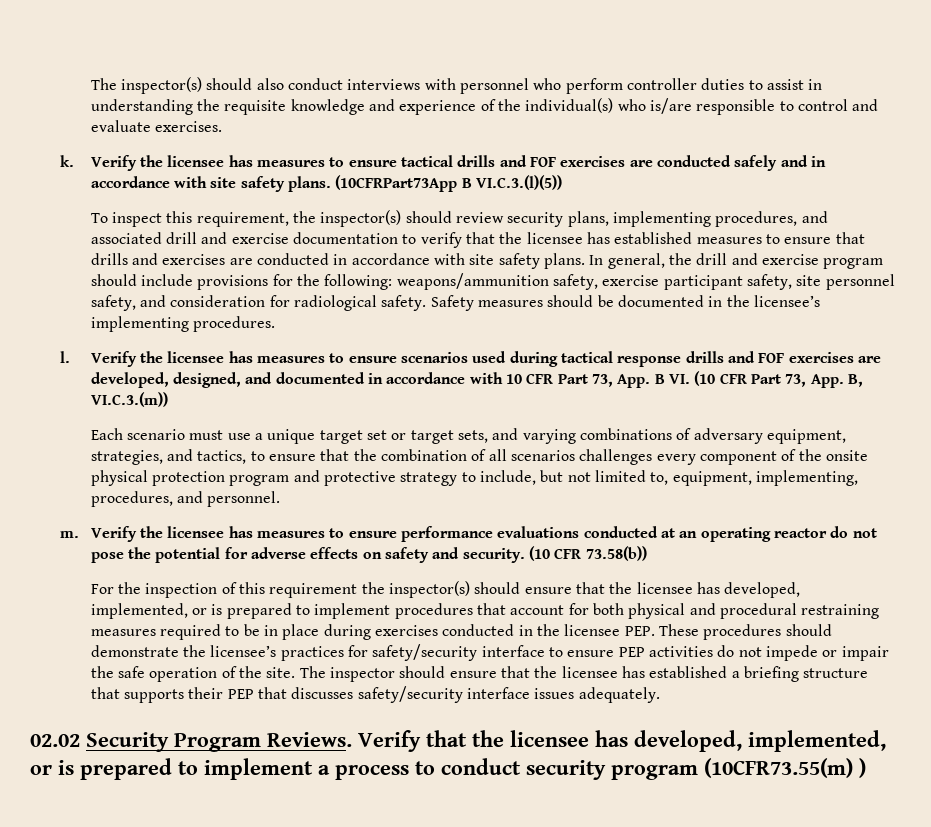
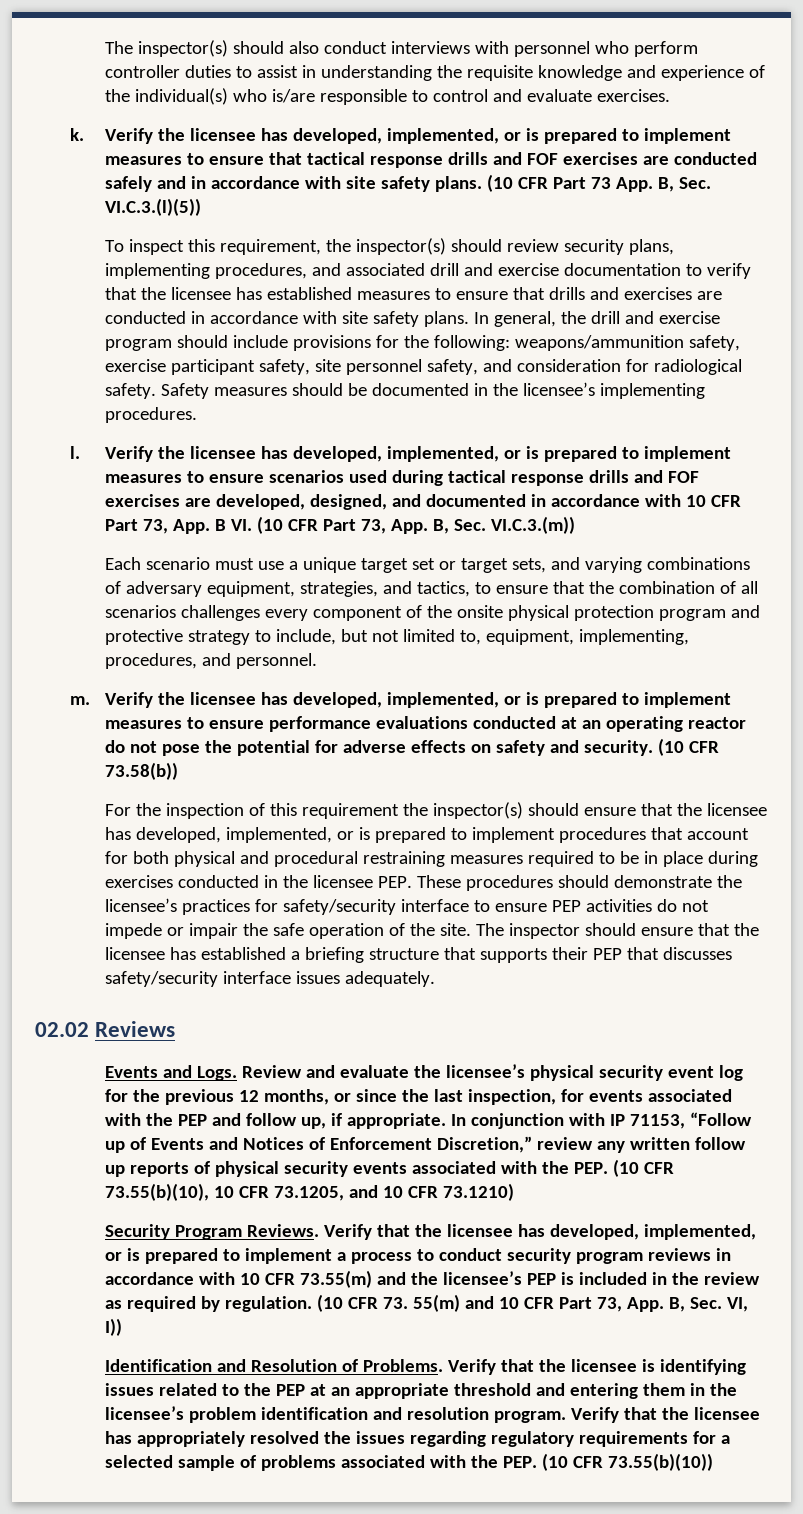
- Verify the licensee has measures to ensure tactical drills and FOF exercises are conducted safely and in accordance with site safety plans.
+ Verify the licensee has developed, implemented, or is prepared to implement measures to ensure that tactical response drills and FOF exercises are conducted safely and in accordance with site safety plans.
- (10CFRPart73App B VI.C.3.(l)(5))
+ (10 CFR Part 73 App. B, Sec. VI.C.3.(l)(5))
- Verify the licensee has measures to ensure scenarios used during tactical response drills and FOF exercises are developed, designed, and documented in accordance with 10 CFR Part 73, App. B VI. (10 CFR Part 73, App. B, VI.C.3.(m))
+ Verify the licensee has developed, implemented, or is prepared to implement measures to ensure scenarios used during tactical response drills and FOF exercises are developed, designed, and documented in accordance with 10 CFR Part 73, App. B VI. (10 CFR Part 73, App. B, Sec. VI.C.3.(m))
- Verify the licensee has measures to ensure performance evaluations conducted at an operating reactor do not pose the potential for adverse effects on safety and security.
+ Verify the licensee has developed, implemented, or is prepared to implement measures to ensure performance evaluations conducted at an operating reactor do not pose the potential for adverse effects on safety and security.
- 02.02 Security Program Reviews.
+ 02.02 Reviews
+ Events and Logs. Review and evaluate the licensee’s physical security event log for the previous 12 months, or since the last inspection, for events associated with the PEP and follow up, if appropriate. In conjunction with IP 71153, “Follow up of Events and Notices of Enforcement Discretion,” review any written follow up reports of physical security events associated with the PEP. (10 CFR 73.55(b)(10), 10 CFR 73.1205, and 10 CFR 73.1210)
+ Security Program Reviews.
- Verify that the licensee has developed, implemented, or is prepared to implement a process to conduct security program (10CFR73.55(m) )
+ Verify that the licensee has developed, implemented, or is prepared to implement a process to conduct security program reviews in accordance with 10 CFR 73.55(m) and the licensee’s PEP is included in the review as required by regulation. (10 CFR 73. 55(m) and 10 CFR Part 73, App. B, Sec. VI, I))
+ Identification and Resolution of Problems. Verify that the licensee is identifying issues related to the PEP at an appropriate threshold and entering them in the licensee’s problem identification and resolution program. Verify that the licensee has appropriately resolved the issues regarding regulatory requirements for a selected sample of problems associated with the PEP. (10 CFR 73.55(b)(10))

